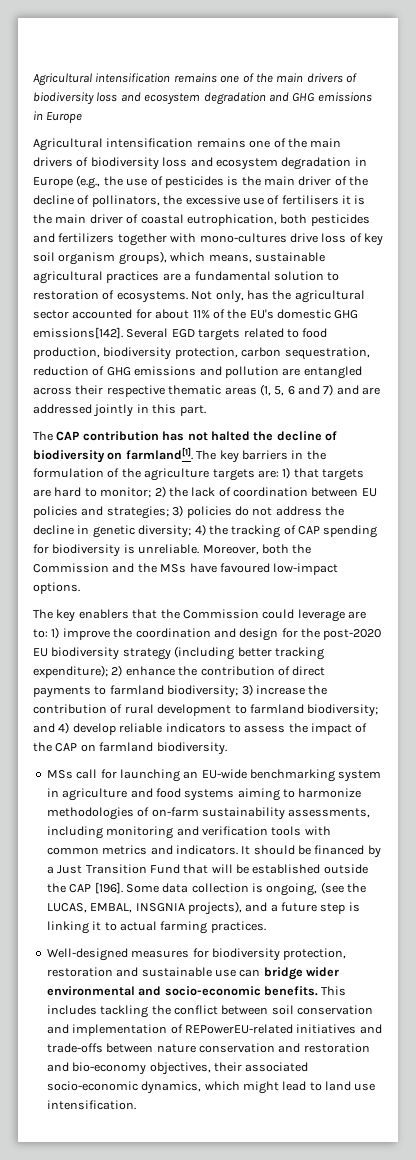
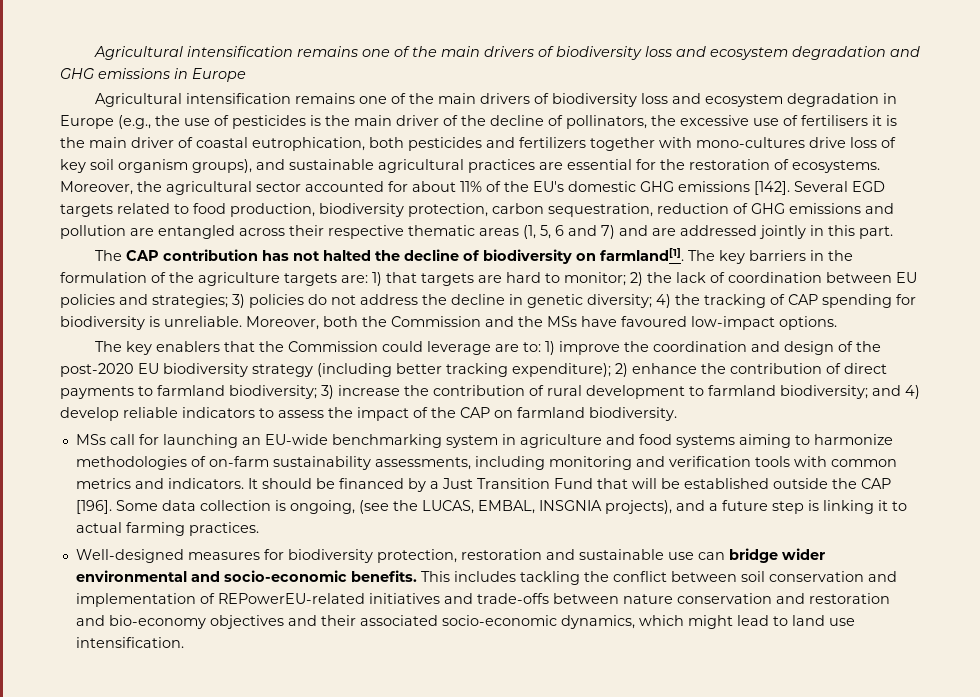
- Agricultural intensification remains one of the main drivers of biodiversity loss and ecosystem degradation in Europe (e.g., the use of pesticides is the main driver of the decline of pollinators, the excessive use of fertilisers it is the main driver of coastal eutrophication, both pesticides and fertilizers together with mono-cultures drive loss of key soil organism groups), which means, sustainable agricultural practices are a fundamental solution to restoration of ecosystems. Not only, has the agricultural sector accounted for about 11% of the EU's domestic GHG emissions[142].
+ Agricultural intensification remains one of the main drivers of biodiversity loss and ecosystem degradation in Europe (e.g., the use of pesticides is the main driver of the decline of pollinators, the excessive use of fertilisers it is the main driver of coastal eutrophication, both pesticides and fertilizers together with mono-cultures drive loss of key soil organism groups), and sustainable agricultural practices are essential for the restoration of ecosystems. Moreover, the agricultural sector accounted for about 11% of the EU's domestic GHG emissions [142].
- The key enablers that the Commission could leverage are to: 1) improve the coordination and design for the post-2020 EU biodiversity strategy (including better tracking expenditure); 2) enhance the contribution of direct payments to farmland biodiversity; 3) increase the contribution of rural development to farmland biodiversity; and 4) develop reliable indicators to assess the impact of the CAP on farmland biodiversity.
+ The key enablers that the Commission could leverage are to: 1) improve the coordination and design of the post-2020 EU biodiversity strategy (including better tracking expenditure); 2) enhance the contribution of direct payments to farmland biodiversity; 3) increase the contribution of rural development to farmland biodiversity; and 4) develop reliable indicators to assess the impact of the CAP on farmland biodiversity.
- This includes tackling the conflict between soil conservation and implementation of REPowerEU-related initiatives and trade-offs between nature conservation and restoration and bio-economy objectives, their associated socio-economic dynamics, which might lead to land use intensification.
+ This includes tackling the conflict between soil conservation and implementation of REPowerEU-related initiatives and trade-offs between nature conservation and restoration and bio-economy objectives and their associated socio-economic dynamics, which might lead to land use intensification.

